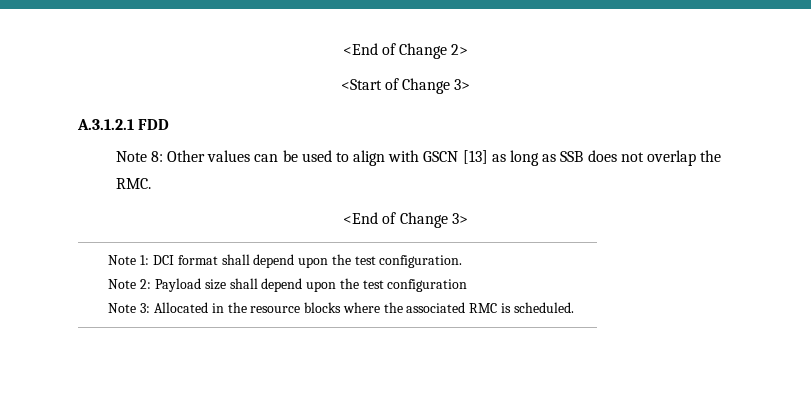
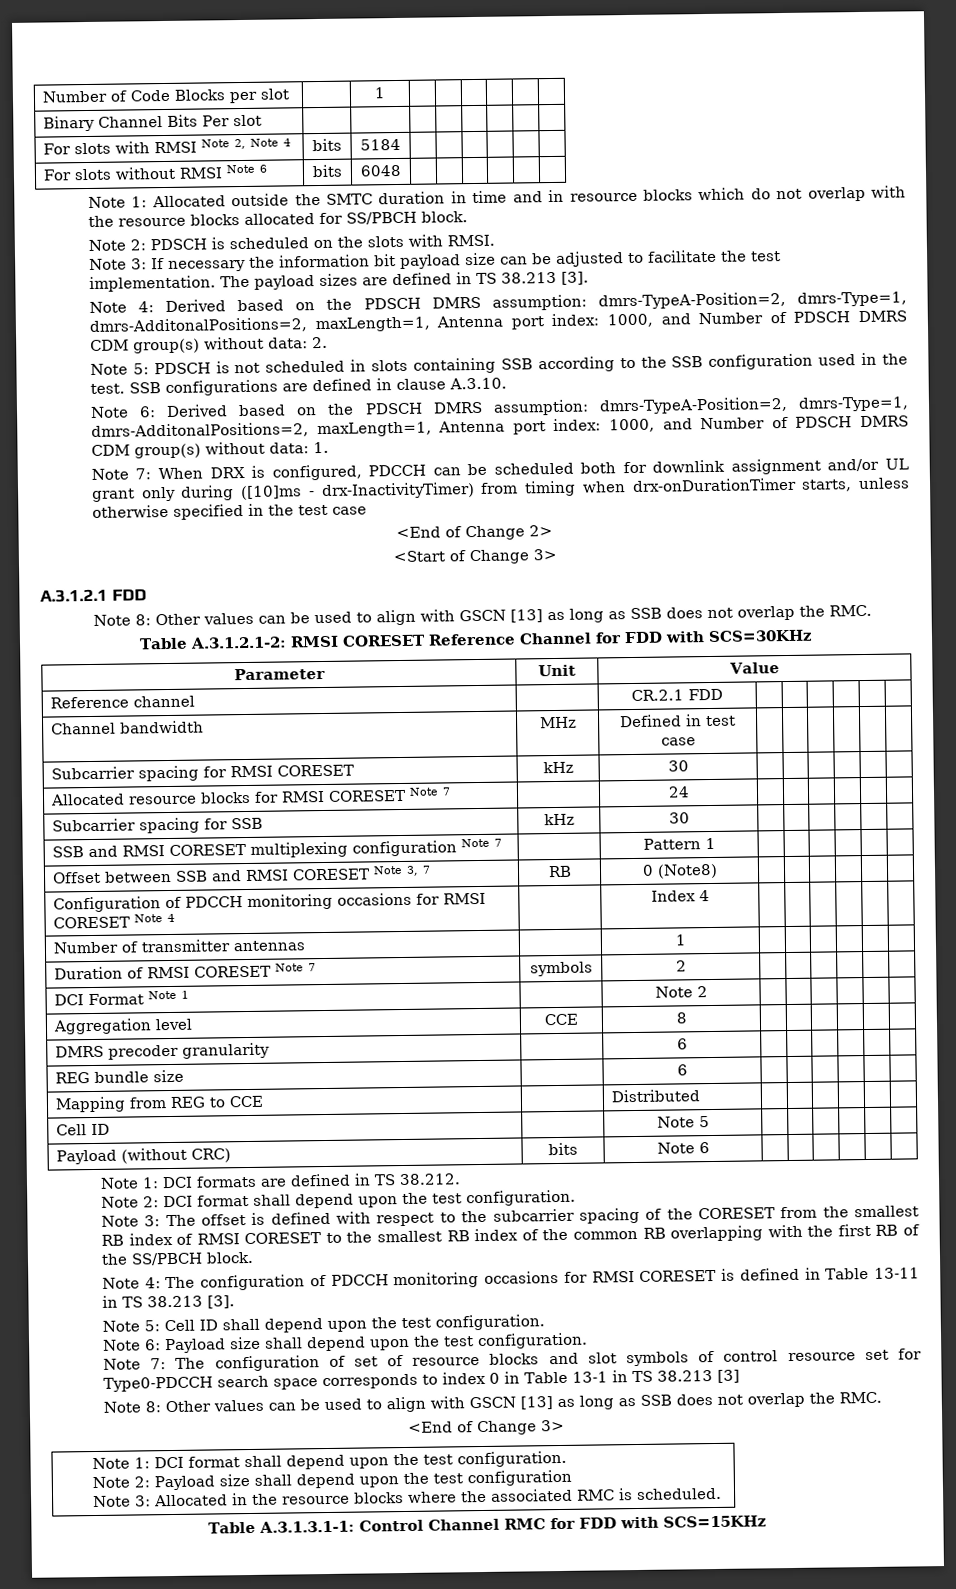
+ Number of Code Blocks per slot | | 1 | | | | | |
+ Binary Channel Bits Per slot | | | | | | | |
+ For slots with RMSI Note 2, Note 4 | bits | 5184 | | | | | |
+ For slots without RMSI Note 6 | bits | 6048 | | | | | |
+ Note 1: Allocated outside the SMTC duration in time and in resource blocks which do not overlap with the resource blocks allocated for SS/PBCH block.
+ Note 2: PDSCH is scheduled on the slots with RMSI.
+ Note 3: If necessary the information bit payload size can be adjusted to facilitate the test implementation. The payload sizes are defined in TS 38.213 [3].
+ Note 4: Derived based on the PDSCH DMRS assumption: dmrs-TypeA-Position=2, dmrs-Type=1, dmrs-AdditonalPositions=2, maxLength=1, Antenna port index: 1000, and Number of PDSCH DMRS CDM group(s) without data: 2.
+ Note 5: PDSCH is not scheduled in slots containing SSB according to the SSB configuration used in the test. SSB configurations are defined in clause A.3.10.
+ Note 6: Derived based on the PDSCH DMRS assumption: dmrs-TypeA-Position=2, dmrs-Type=1, dmrs-AdditonalPositions=2, maxLength=1, Antenna port index: 1000, and Number of PDSCH DMRS CDM group(s) without data: 1.
+ Note 7: When DRX is configured, PDCCH can be scheduled both for downlink assignment and/or UL grant only during ([10]ms - drx-InactivityTimer) from timing when drx-onDurationTimer starts, unless otherwise specified in the test case
+ Table A.3.1.2.1-2: RMSI CORESET Reference Channel for FDD with SCS=30KHz
+ Parameter | Unit | Value
+ Reference channel | | CR.2.1 FDD | | | | | |
+ Channel bandwidth | MHz | Defined in test case | | | | | |
+ Subcarrier spacing for RMSI CORESET | kHz | 30 | | | | | |
+ Allocated resource blocks for RMSI CORESET Note 7 | | 24 | | | | | |
+ Subcarrier spacing for SSB | kHz | 30 | | | | | |
+ SSB and RMSI CORESET multiplexing configuration Note 7 | | Pattern 1 | | | | | |
+ Offset between SSB and RMSI CORESET Note 3, 7 | RB | 0 (Note8) | | | | | |
+ Configuration of PDCCH monitoring occasions for RMSI CORESET Note 4 | | Index 4 | | | | | |
+ Number of transmitter antennas | | 1 | | | | | |
+ Duration of RMSI CORESET Note 7 | symbols | 2 | | | | | |
+ DCI Format Note 1 | | Note 2 | | | | | |
+ Aggregation level | CCE | 8 | | | | | |
+ DMRS precoder granularity | | 6 | | | | | |
+ REG bundle size | | 6 | | | | | |
+ Mapping from REG to CCE | | Distributed | | | | | |
+ Cell ID | | Note 5 | | | | | |
+ Payload (without CRC) | bits | Note 6 | | | | | |
+ Note 1: DCI formats are defined in TS 38.212.
+ Note 2: DCI format shall depend upon the test configuration.
+ Note 3: The offset is defined with respect to the subcarrier spacing of the CORESET from the smallest RB index of RMSI CORESET to the smallest RB index of the common RB overlapping with the first RB of the SS/PBCH block.
+ Note 4: The configuration of PDCCH monitoring occasions for RMSI CORESET is defined in Table 13-11 in TS 38.213 [3].
+ Note 5: Cell ID shall depend upon the test configuration.
+ Note 6: Payload size shall depend upon the test configuration.
+ Note 7: The configuration of set of resource blocks and slot symbols of control resource set for Type0-PDCCH search space corresponds to index 0 in Table 13-1 in TS 38.213 [3]
+ Note 8: Other values can be used to align with GSCN [13] as long as SSB does not overlap the RMC.
+ Table A.3.1.3.1-1: Control Channel RMC for FDD with SCS=15KHz

